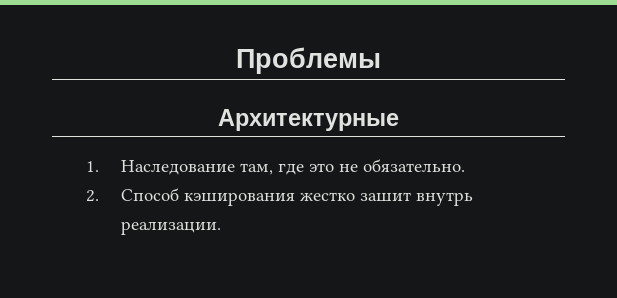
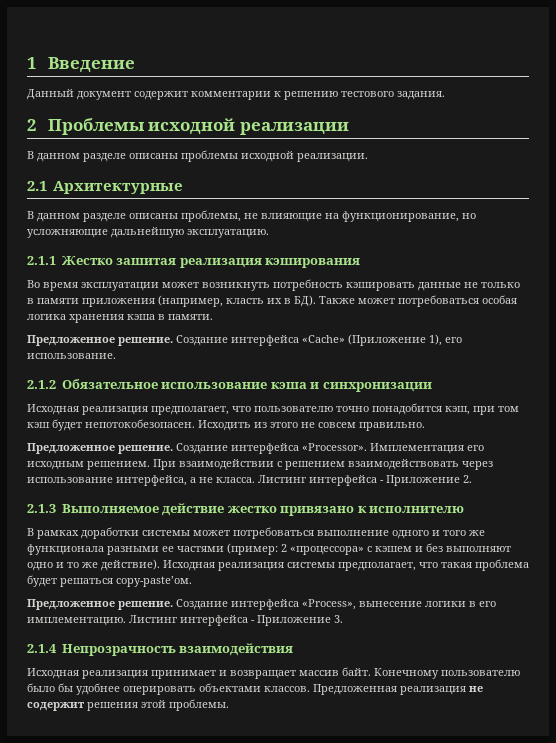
- Проблемы
- Архитектурные
- 1. Наследование там, где это не обязательно.
- 2. Способ кэширования жестко зашит внутрь реализации.
+ 1 Введение
+ Данный документ содержит комментарии к решению тестового задания.
+ 2 Проблемы исходной реализации
+ В данном разделе описаны проблемы исходной реализации.
+ 2.1 Архитектурные
+ В данном разделе описаны проблемы, не влияющие на функционирование, но усложняющие дальнейшую эксплуатацию.
+ 2.1.1 Жестко зашитая реализация кэширования
+ Во время эксплуатации может возникнуть потребность кэшировать данные не только в памяти приложения (например, класть их в БД). Также может потребоваться особая логика хранения кэша в памяти.
+ Предложенное решение. Создание интерфейса «Cache» (Приложение 1), его использование.
+ 2.1.2 Обязательное использование кэша и синхронизации
+ Исходная реализация предполагает, что пользователю точно понадобится кэш, при том кэш будет непотокобезопасен. Исходить из этого не совсем правильно.
+ Предложенное решение. Создание интерфейса «Processor». Имплементация его исходным решением. При взаимодействии с решением взаимодействовать через использование интерфейса, а не класса. Листинг интерфейса - Приложение 2.
+ 2.1.3 Выполняемое действие жестко привязано к исполнителю
+ В рамках доработки системы может потребоваться выполнение одного и того же функционала разными ее частями (пример: 2 «процессора» с кэшем и без выполняют одно и то же действие). Исходная реализация системы предполагает, что такая проблема будет решаться copy-paste’ом.
+ Предложенное решение. Создание интерфейса «Process», вынесение логики в его имплементацию. Листинг интерфейса - Приложение 3.
+ 2.1.4 Непрозрачность взаимодействия
+ Исходная реализация принимает и возвращает массив байт. Конечному пользователю было бы удобнее оперировать объектами классов. Предложенная реализация не содержит решения этой проблемы.

